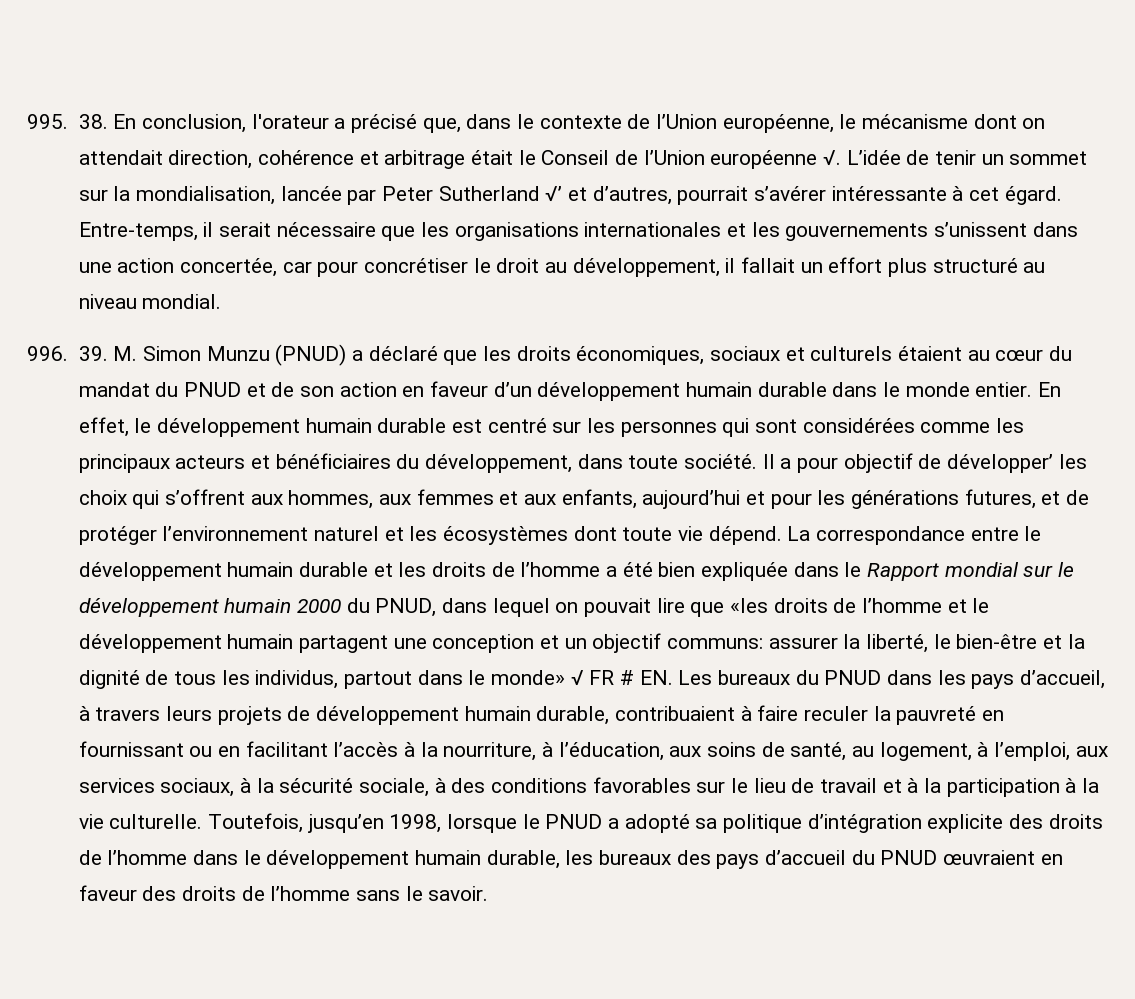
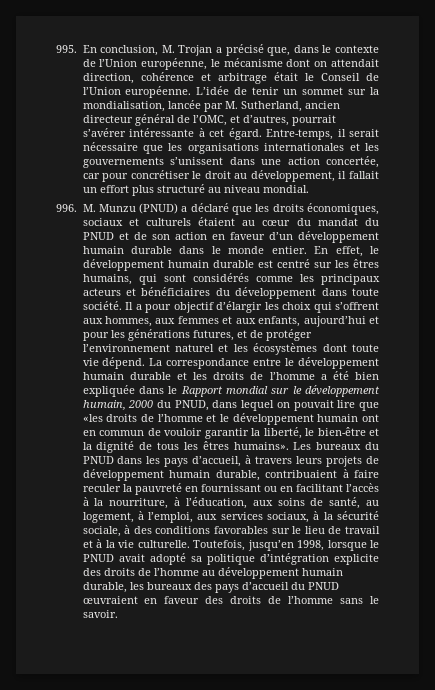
- 995. 38. En conclusion, l'orateur a précisé que, dans le contexte de l’Union européenne, le mécanisme dont on attendait direction, cohérence et arbitrage était le Conseil de l’Union européenne √.
+ 995. En conclusion, M. Trojan a précisé que, dans le contexte de l’Union européenne, le mécanisme dont on attendait direction, cohérence et arbitrage était le Conseil de l’Union européenne.
- L’idée de tenir un sommet sur la mondialisation, lancée par Peter Sutherland √’ et d’autres, pourrait s’avérer intéressante à cet égard.
+ L’idée de tenir un sommet sur la mondialisation, lancée par M. Sutherland, ancien directeur général de l’OMC, et d’autres, pourrait s’avérer intéressante à cet égard.
- 996. 39. M. Simon Munzu (PNUD) a déclaré que les droits économiques, sociaux et culturels étaient au cœur du mandat du PNUD et de son action en faveur d’un développement humain durable dans le monde entier.
+ 996. M. Munzu (PNUD) a déclaré que les droits économiques, sociaux et culturels étaient au cœur du mandat du PNUD et de son action en faveur d’un développement humain durable dans le monde entier.
- En effet, le développement humain durable est centré sur les personnes qui sont considérées comme les principaux acteurs et bénéficiaires du développement, dans toute société.
+ En effet, le développement humain durable est centré sur les êtres humains, qui sont considérés comme les principaux acteurs et bénéficiaires du développement dans toute société.
- Il a pour objectif de développer’ les choix qui s’offrent aux hommes, aux femmes et aux enfants, aujourd’hui et pour les générations futures, et de protéger l’environnement naturel et les écosystèmes dont toute vie dépend.
+ Il a pour objectif d’élargir les choix qui s’offrent aux hommes, aux femmes et aux enfants, aujourd’hui et pour les générations futures, et de protéger l’environnement naturel et les écosystèmes dont toute vie dépend.
- La correspondance entre le développement humain durable et les droits de l’homme a été bien expliquée dans le Rapport mondial sur le développement humain 2000 du PNUD, dans lequel on pouvait lire que «les droits de l’homme et le développement humain partagent une conception et un objectif communs: assurer la liberté, le bien-être et la dignité de tous les individus, partout dans le monde» √ FR # EN. Les bureaux du PNUD dans les pays d’accueil, à travers leurs projets de développement humain durable, contribuaient à faire reculer la pauvreté en fournissant ou en facilitant l’accès à la nourriture, à l’éducation, aux soins de santé, au logement, à l’emploi, aux services sociaux, à la sécurité sociale, à des conditions favorables sur le lieu de travail et à la participation à la vie culturelle.
+ La correspondance entre le développement humain durable et les droits de l’homme a été bien expliquée dans le Rapport mondial sur le développement humain, 2000 du PNUD, dans lequel on pouvait lire que «les droits de l’homme et le développement humain ont en commun de vouloir garantir la liberté, le bien-être et la dignité de tous les êtres humains». Les bureaux du PNUD dans les pays d’accueil, à travers leurs projets de développement humain durable, contribuaient à faire reculer la pauvreté en fournissant ou en facilitant l’accès à la nourriture, à l’éducation, aux soins de santé, au logement, à l’emploi, aux services sociaux, à la sécurité sociale, à des conditions favorables sur le lieu de travail et à la vie culturelle.
- Toutefois, jusqu’en 1998, lorsque le PNUD a adopté sa politique d’intégration explicite des droits de l’homme dans le développement humain durable, les bureaux des pays d’accueil du PNUD œuvraient en faveur des droits de l’homme sans le savoir.
+ Toutefois, jusqu’en 1998, lorsque le PNUD avait adopté sa politique d’intégration explicite des droits de l’homme au développement humain durable, les bureaux des pays d’accueil du PNUD œuvraient en faveur des droits de l’homme sans le savoir.

